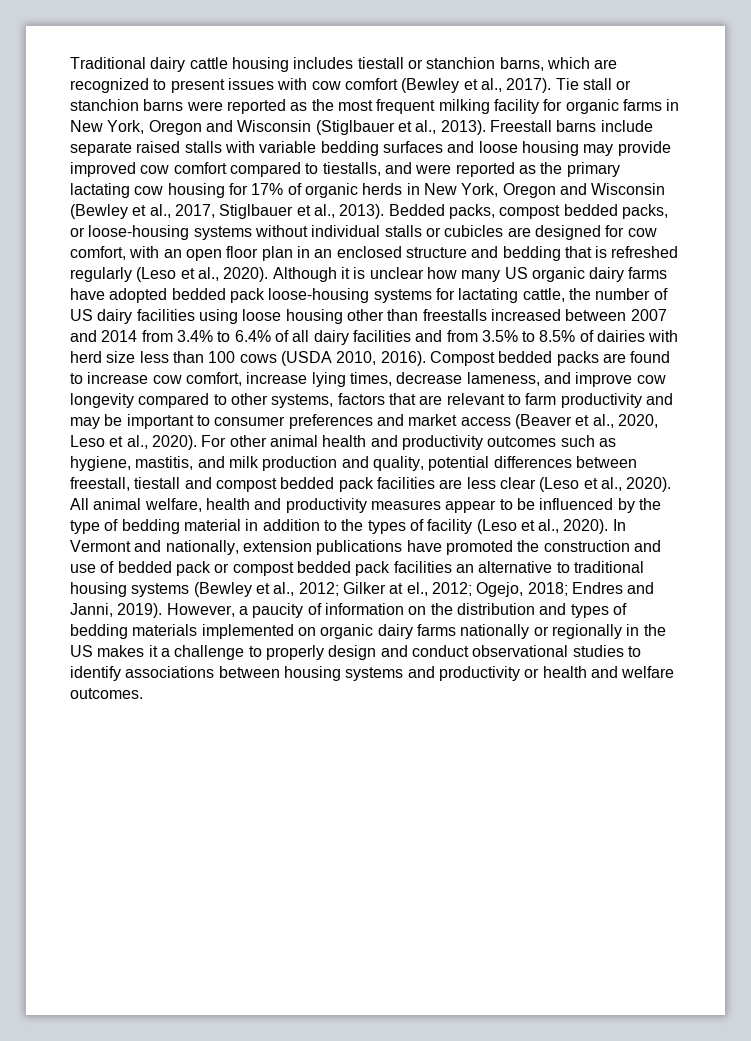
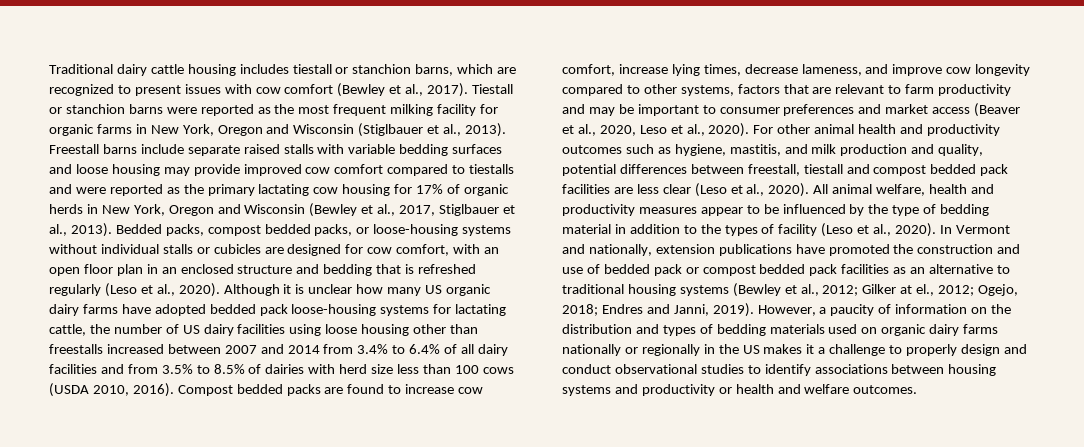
- Tie stall or stanchion barns were reported as the most frequent milking facility for organic farms in New York, Oregon and Wisconsin (Stiglbauer et al., 2013).
+ Tiestall or stanchion barns were reported as the most frequent milking facility for organic farms in New York, Oregon and Wisconsin (Stiglbauer et al., 2013).
- Freestall barns include separate raised stalls with variable bedding surfaces and loose housing may provide improved cow comfort compared to tiestalls, and were reported as the primary lactating cow housing for 17% of organic herds in New York, Oregon and Wisconsin (Bewley et al., 2017, Stiglbauer et al., 2013).
+ Freestall barns include separate raised stalls with variable bedding surfaces and loose housing may provide improved cow comfort compared to tiestalls and were reported as the primary lactating cow housing for 17% of organic herds in New York, Oregon and Wisconsin (Bewley et al., 2017, Stiglbauer et al., 2013).
- In Vermont and nationally, extension publications have promoted the construction and use of bedded pack or compost bedded pack facilities an alternative to traditional housing systems (Bewley et al., 2012; Gilker at el., 2012; Ogejo, 2018; Endres and Janni, 2019).
+ In Vermont and nationally, extension publications have promoted the construction and use of bedded pack or compost bedded pack facilities as an alternative to traditional housing systems (Bewley et al., 2012; Gilker at el., 2012; Ogejo, 2018; Endres and Janni, 2019).
- However, a paucity of information on the distribution and types of bedding materials implemented on organic dairy farms nationally or regionally in the US makes it a challenge to properly design and conduct observational studies to identify associations between housing systems and productivity or health and welfare outcomes.
+ However, a paucity of information on the distribution and types of bedding materials used on organic dairy farms nationally or regionally in the US makes it a challenge to properly design and conduct observational studies to identify associations between housing systems and productivity or health and welfare outcomes.

